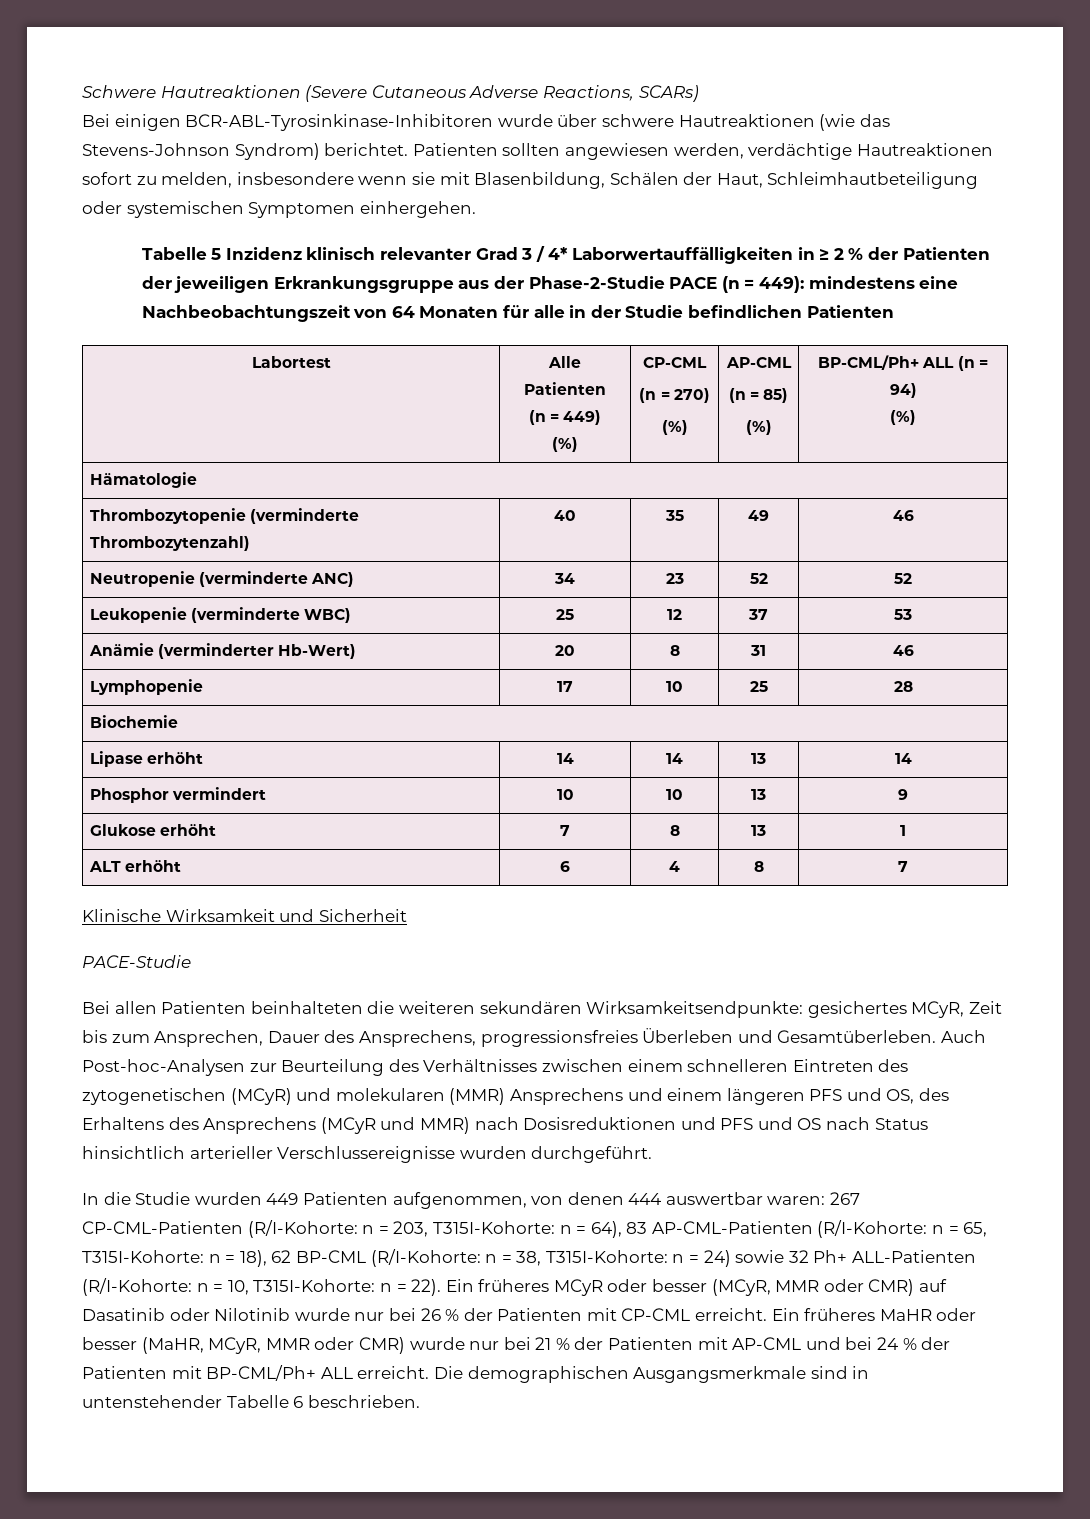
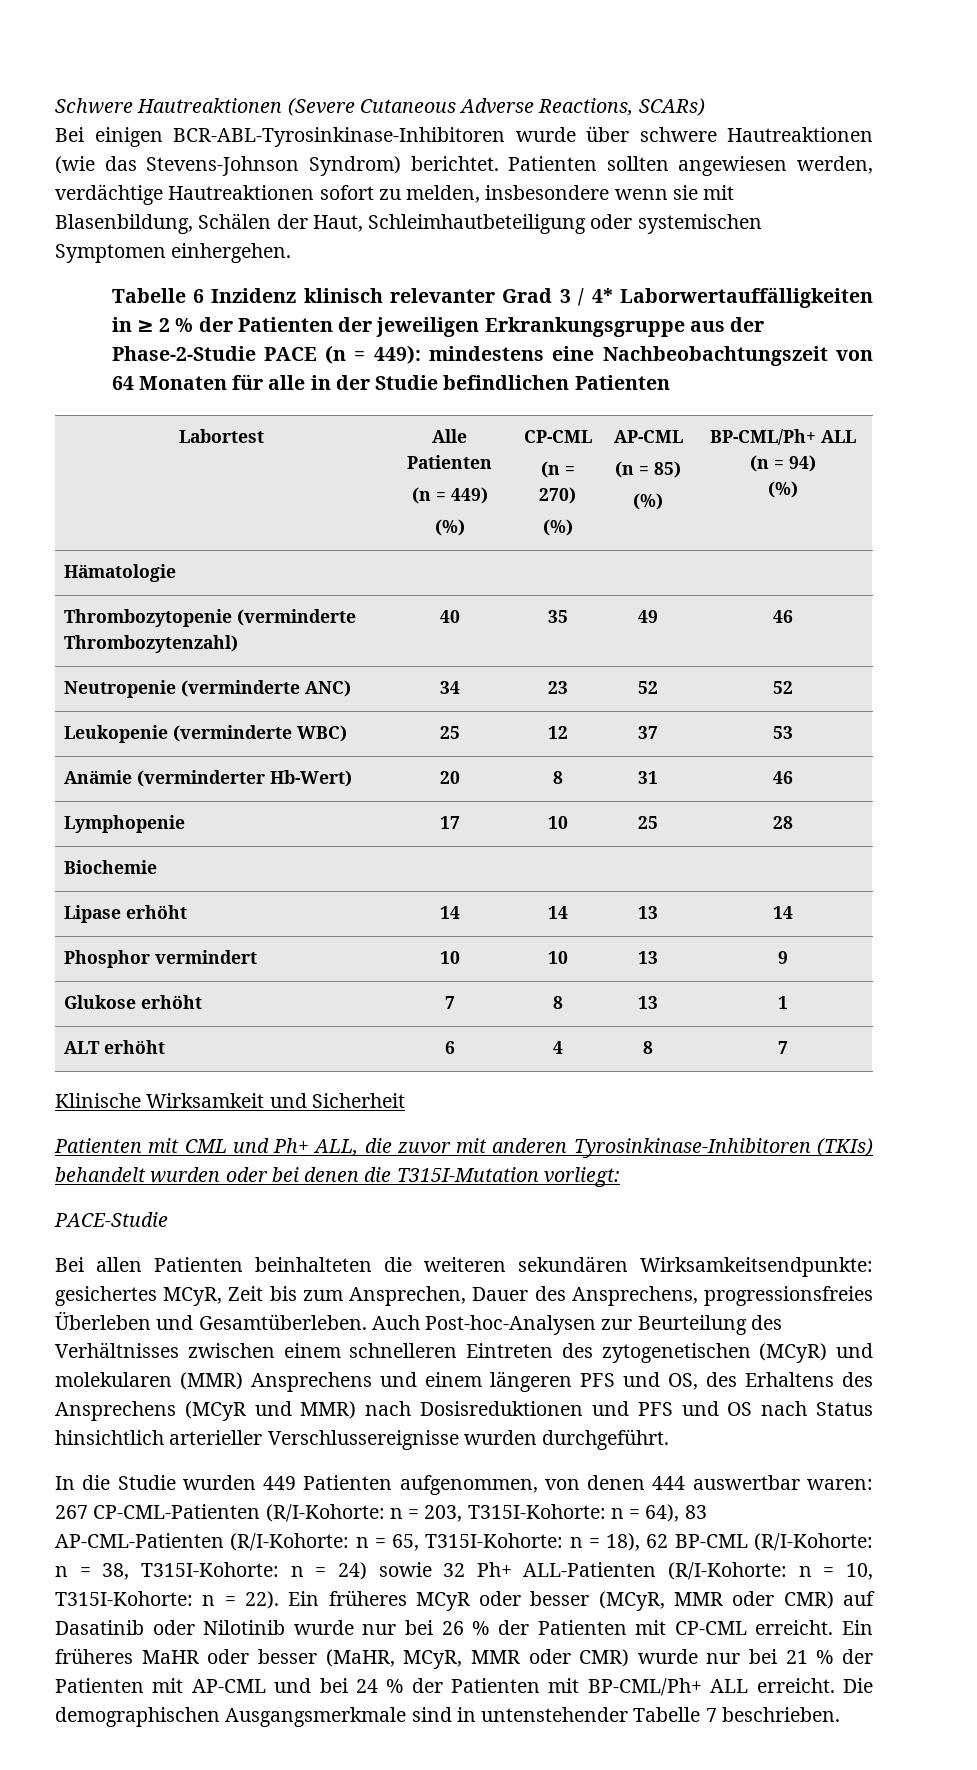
- Tabelle 5 Inzidenz klinisch relevanter Grad 3 / 4* Laborwertauffälligkeiten in ≥ 2 % der Patienten der jeweiligen Erkrankungsgruppe aus der Phase-2-Studie PACE (n = 449): mindestens eine Nachbeobachtungszeit von 64 Monaten für alle in der Studie befindlichen Patienten
+ Tabelle 6 Inzidenz klinisch relevanter Grad 3 / 4* Laborwertauffälligkeiten in ≥ 2 % der Patienten der jeweiligen Erkrankungsgruppe aus der Phase-2-Studie PACE (n = 449): mindestens eine Nachbeobachtungszeit von 64 Monaten für alle in der Studie befindlichen Patienten
+ Patienten mit CML und Ph+ ALL, die zuvor mit anderen Tyrosinkinase-Inhibitoren (TKIs) behandelt wurden oder bei denen die T315I-Mutation vorliegt:
- Die demographischen Ausgangsmerkmale sind in untenstehender Tabelle 6 beschrieben.
+ Die demographischen Ausgangsmerkmale sind in untenstehender Tabelle 7 beschrieben.

